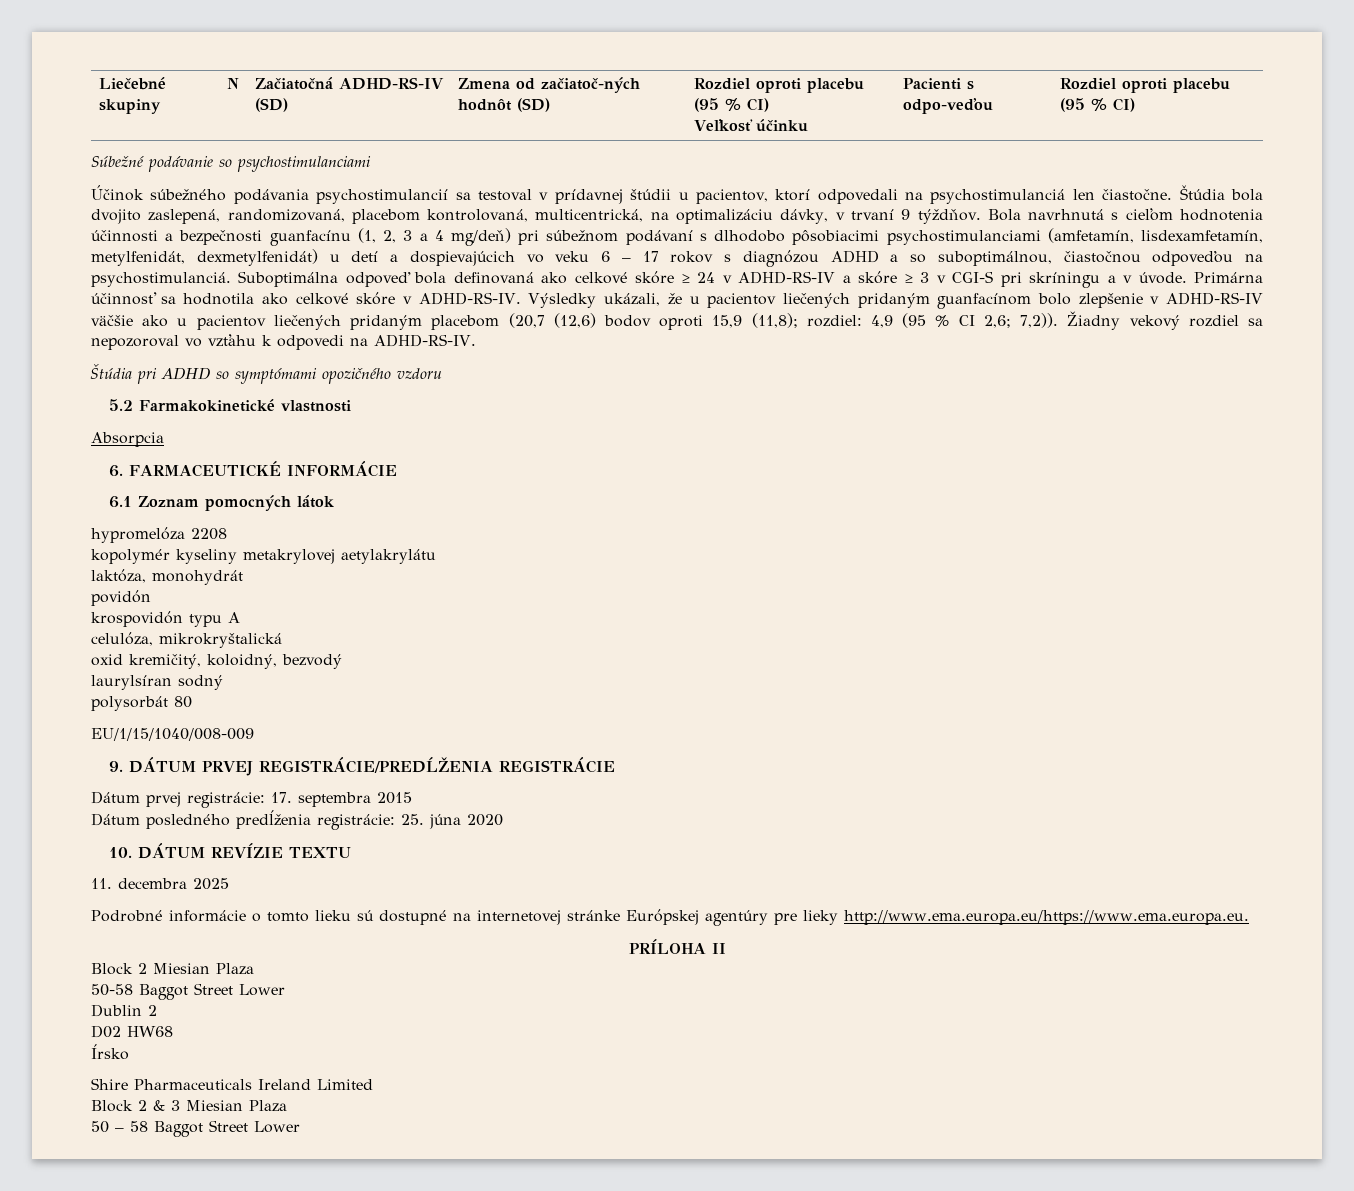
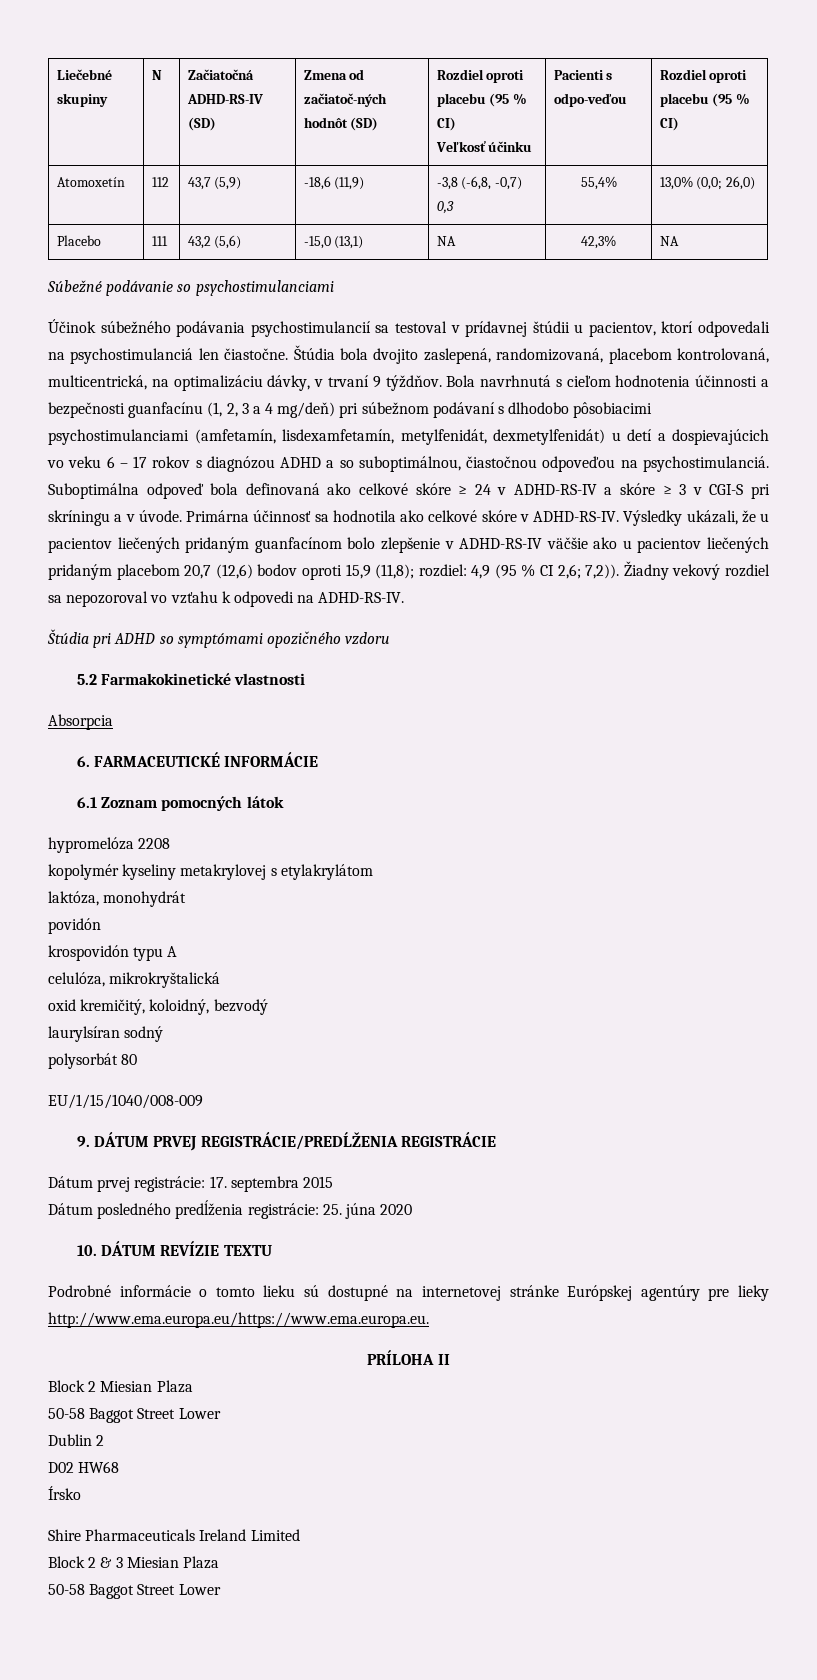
+ Atomoxetín | 112 | 43,7 (5,9) | -18,6 (11,9) | -3,8 (-6,8, -0,7) 0,3 | 55,4% | 13,0% (0,0; 26,0)
+ Placebo | 111 | 43,2 (5,6) | -15,0 (13,1) | NA | 42,3% | NA
- Výsledky ukázali, že u pacientov liečených pridaným guanfacínom bolo zlepšenie v ADHD-RS-IV väčšie ako u pacientov liečených pridaným placebom (20,7 (12,6) bodov oproti 15,9 (11,8); rozdiel: 4,9 (95 % CI 2,6; 7,2)).
+ Výsledky ukázali, že u pacientov liečených pridaným guanfacínom bolo zlepšenie v ADHD-RS-IV väčšie ako u pacientov liečených pridaným placebom 20,7 (12,6) bodov oproti 15,9 (11,8); rozdiel: 4,9 (95 % CI 2,6; 7,2)).
- kopolymér kyseliny metakrylovej aetylakrylátu
+ kopolymér kyseliny metakrylovej s etylakrylátom
- 11. decembra 2025
  Block 2 & 3 Miesian Plaza
- 50 – 58 Baggot Street Lower
+ 50-58 Baggot Street Lower

